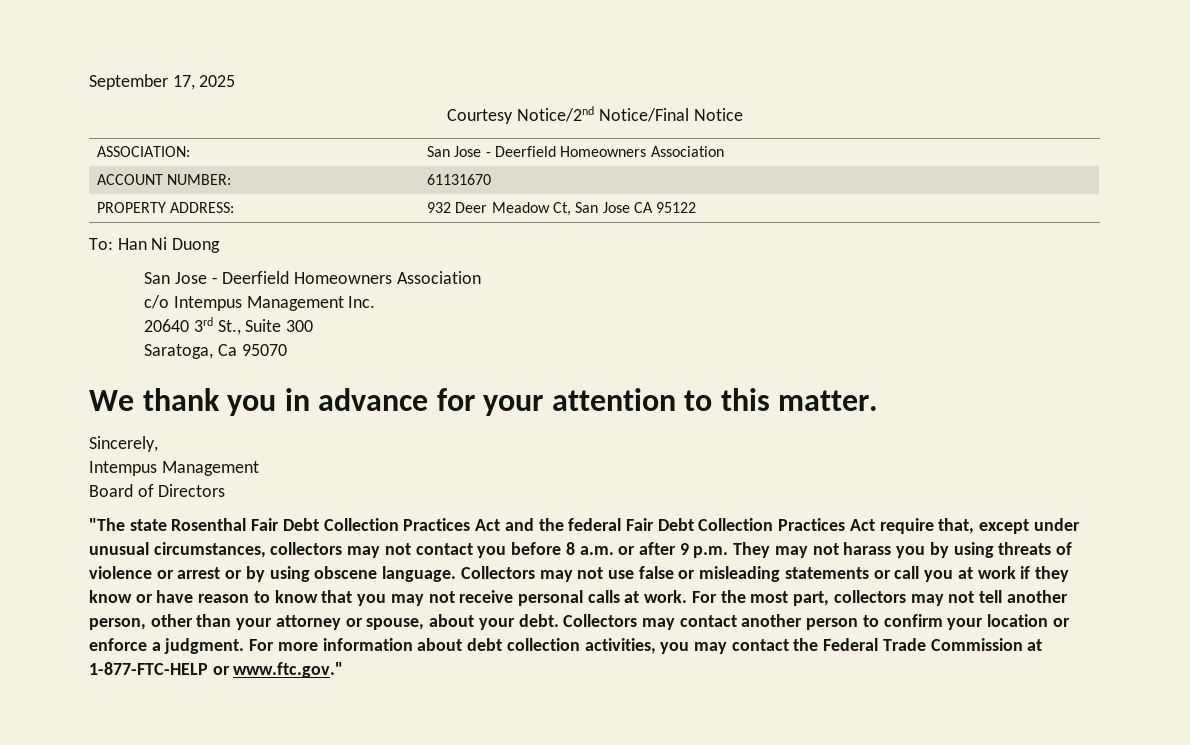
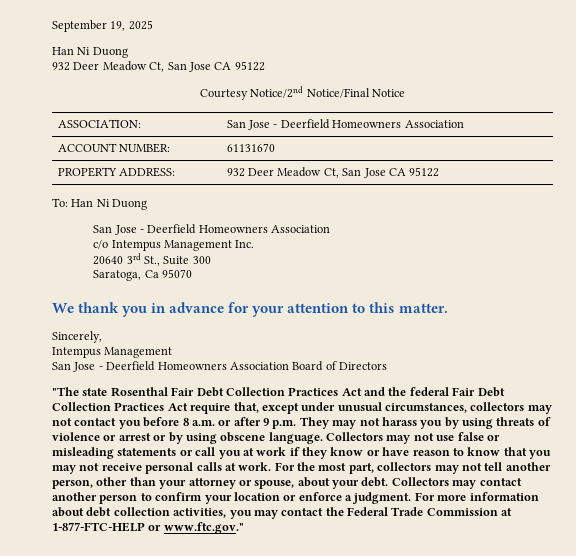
- September 17, 2025
+ September 19, 2025
+ Han Ni Duong
+ 932 Deer Meadow Ct, San Jose CA 95122
- Board of Directors
+ San Jose - Deerfield Homeowners Association Board of Directors

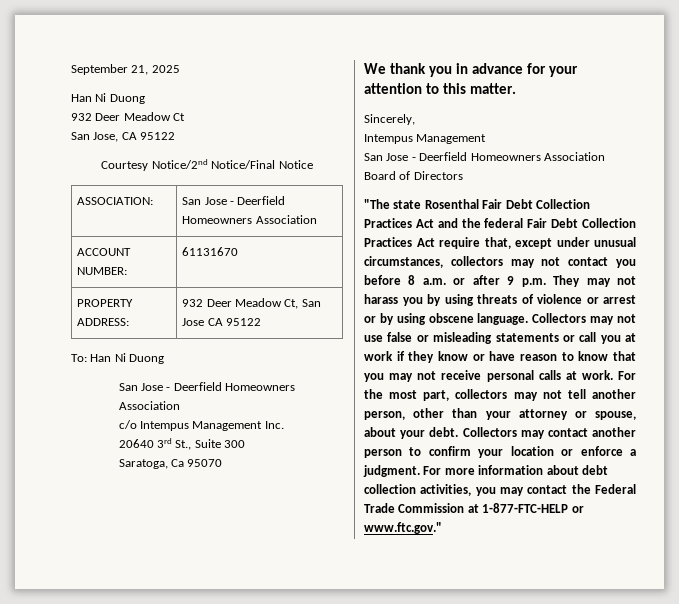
- September 19, 2025
+ September 21, 2025
  Han Ni Duong
- 932 Deer Meadow Ct, San Jose CA 95122
+ 932 Deer Meadow Ct
+ San Jose, CA 95122

